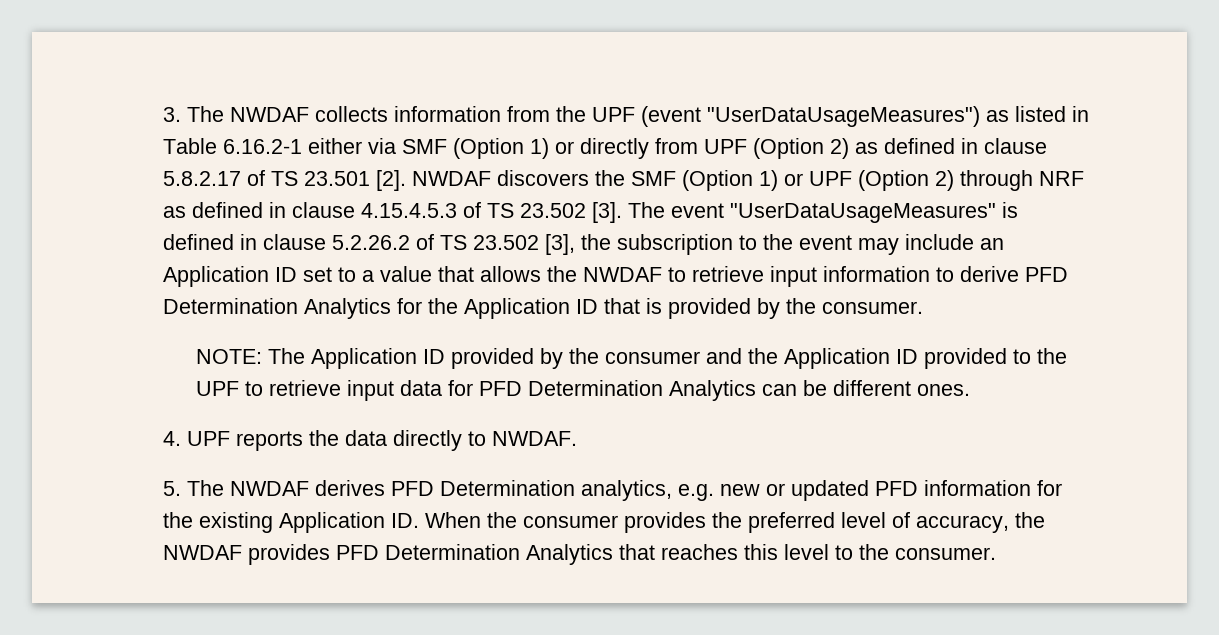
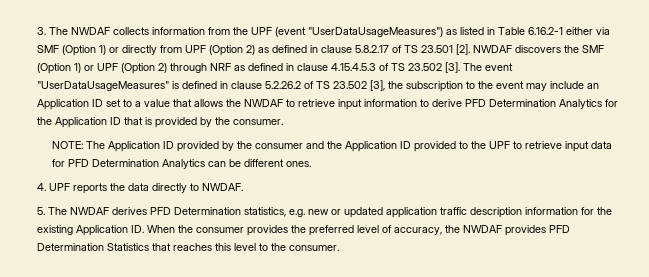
- 5. The NWDAF derives PFD Determination analytics, e.g. new or updated PFD information for the existing Application ID. When the consumer provides the preferred level of accuracy, the NWDAF provides PFD Determination Analytics that reaches this level to the consumer.
+ 5. The NWDAF derives PFD Determination statistics, e.g. new or updated application traffic description information for the existing Application ID. When the consumer provides the preferred level of accuracy, the NWDAF provides PFD Determination Statistics that reaches this level to the consumer.

